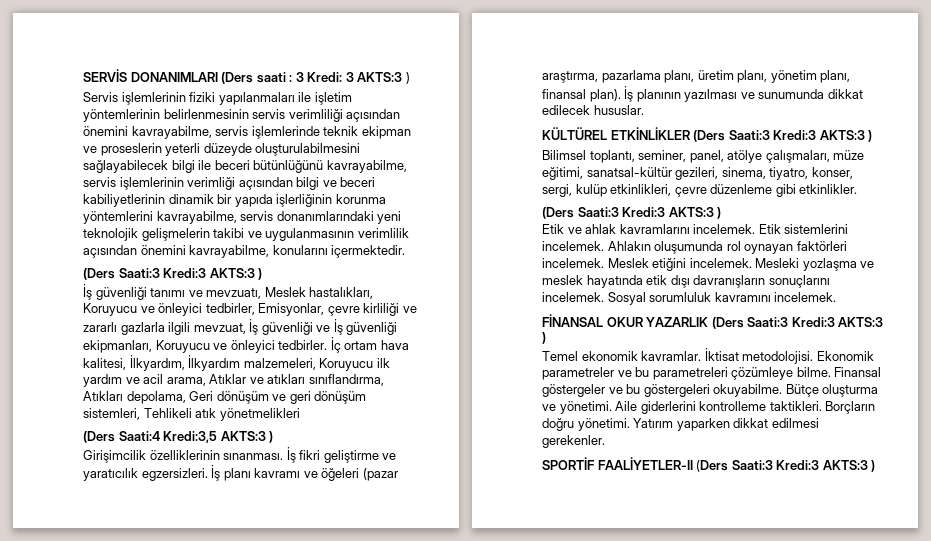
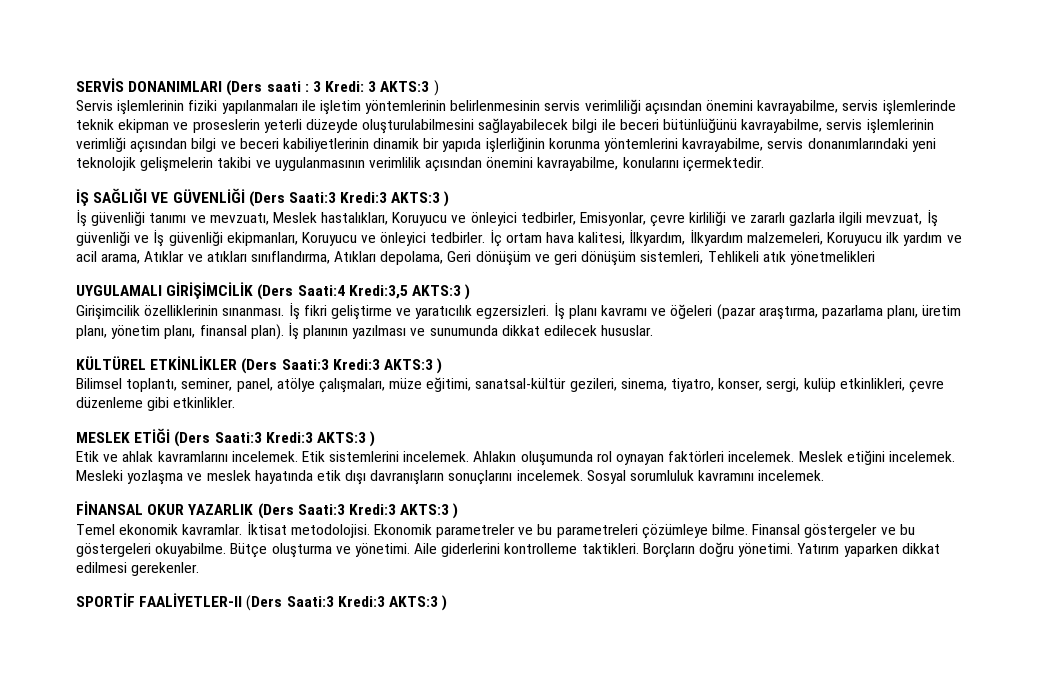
  Servis işlemlerinin fiziki yapılanmaları ile işletim yöntemlerinin belirlenmesinin servis verimliliği açısından önemini kavrayabilme, servis işlemlerinde teknik ekipman ve proseslerin yeterli düzeyde oluşturulabilmesini sağlayabilecek bilgi ile beceri bütünlüğünü kavrayabilme, servis işlemlerinin verimliği açısından bilgi ve beceri kabiliyetlerinin dinamik bir yapıda işlerliğinin korunma yöntemlerini kavrayabilme, servis donanımlarındaki yeni teknolojik gelişmelerin takibi ve uygulanmasının verimlilik açısından önemini kavrayabilme, konularını içermektedir.
- (Ders Saati:3 Kredi:3 AKTS:3 )
+ İŞ SAĞLIĞI VE GÜVENLİĞİ (Ders Saati:3 Kredi:3 AKTS:3 )
- (Ders Saati:4 Kredi:3,5 AKTS:3 )
+ UYGULAMALI GİRİŞİMCİLİK (Ders Saati:4 Kredi:3,5 AKTS:3 )
  Bilimsel toplantı, seminer, panel, atölye çalışmaları, müze eğitimi, sanatsal-kültür gezileri, sinema, tiyatro, konser, sergi, kulüp etkinlikleri, çevre düzenleme gibi etkinlikler.
- (Ders Saati:3 Kredi:3 AKTS:3 )
+ MESLEK ETİĞİ (Ders Saati:3 Kredi:3 AKTS:3 )

